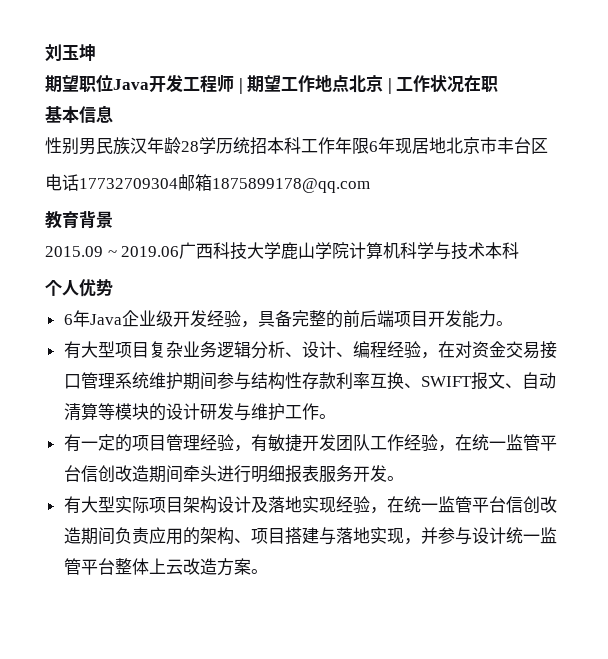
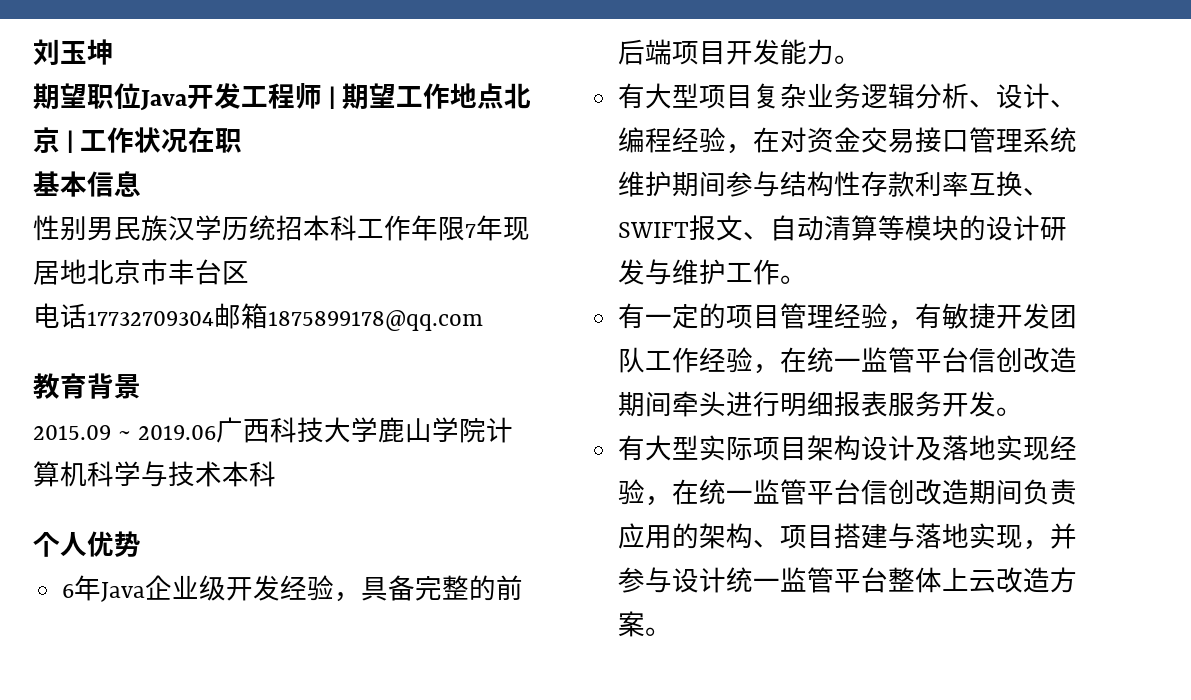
- 性别男民族汉年龄28学历统招本科工作年限6年现居地北京市丰台区
+ 性别男民族汉学历统招本科工作年限7年现居地北京市丰台区

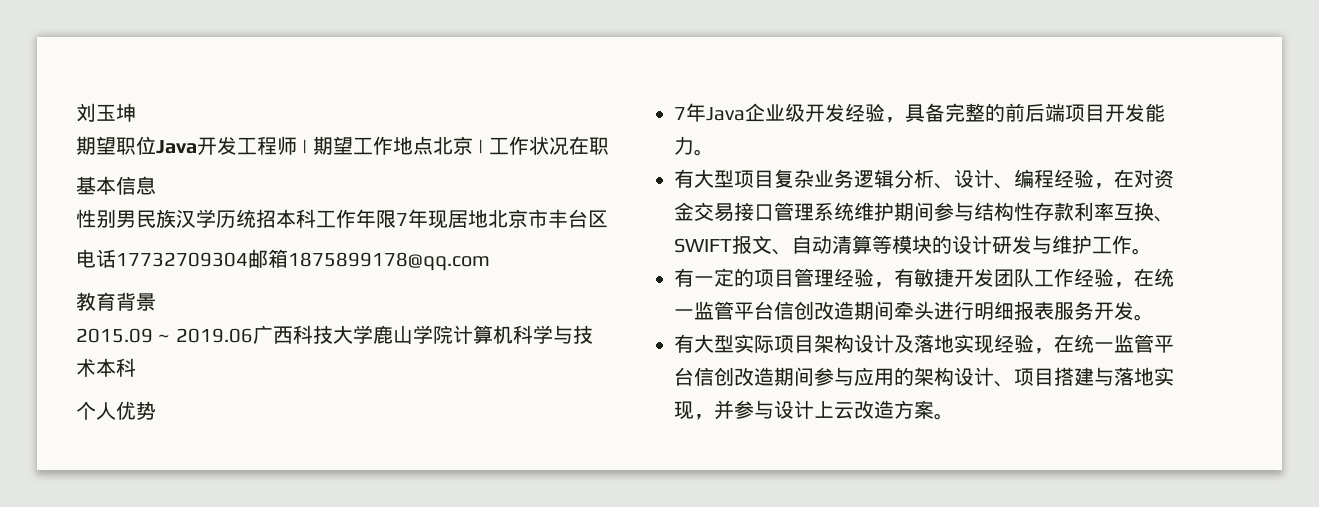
- 6年Java企业级开发经验，具备完整的前后端项目开发能力。
+ 7年Java企业级开发经验，具备完整的前后端项目开发能力。
- 有大型实际项目架构设计及落地实现经验，在统一监管平台信创改造期间负责应用的架构、项目搭建与落地实现，并参与设计统一监管平台整体上云改造方案。
+ 有大型实际项目架构设计及落地实现经验，在统一监管平台信创改造期间参与应用的架构设计、项目搭建与落地实现，并参与设计上云改造方案。

